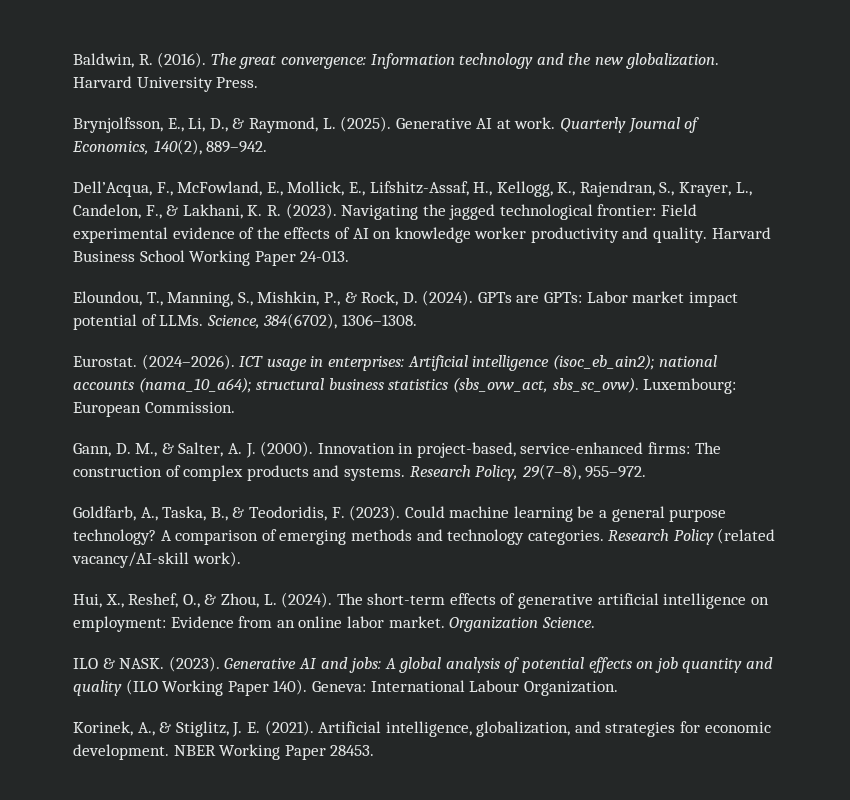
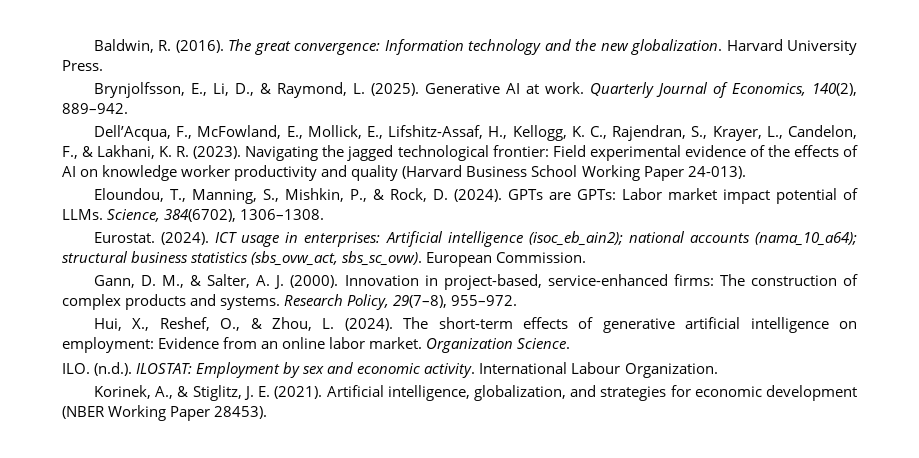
- Dell’Acqua, F., McFowland, E., Mollick, E., Lifshitz-Assaf, H., Kellogg, K., Rajendran, S., Krayer, L., Candelon, F., & Lakhani, K. R. (2023).
+ Dell’Acqua, F., McFowland, E., Mollick, E., Lifshitz-Assaf, H., Kellogg, K. C., Rajendran, S., Krayer, L., Candelon, F., & Lakhani, K. R. (2023).
- Navigating the jagged technological frontier: Field experimental evidence of the effects of AI on knowledge worker productivity and quality. Harvard Business School Working Paper 24-013.
+ Navigating the jagged technological frontier: Field experimental evidence of the effects of AI on knowledge worker productivity and quality (Harvard Business School Working Paper 24-013).
- Eurostat. (2024–2026).
+ Eurostat. (2024).
- Luxembourg: European Commission.
+ European Commission.
- Goldfarb, A., Taska, B., & Teodoridis, F. (2023). Could machine learning be a general purpose technology? A comparison of emerging methods and technology categories. Research Policy (related vacancy/AI-skill work).
- ILO & NASK. (2023). Generative AI and jobs: A global analysis of potential effects on job quantity and quality (ILO Working Paper 140). Geneva: International Labour Organization.
+ ILO. (n.d.). ILOSTAT: Employment by sex and economic activity. International Labour Organization.
- Artificial intelligence, globalization, and strategies for economic development. NBER Working Paper 28453.
+ Artificial intelligence, globalization, and strategies for economic development (NBER Working Paper 28453).

